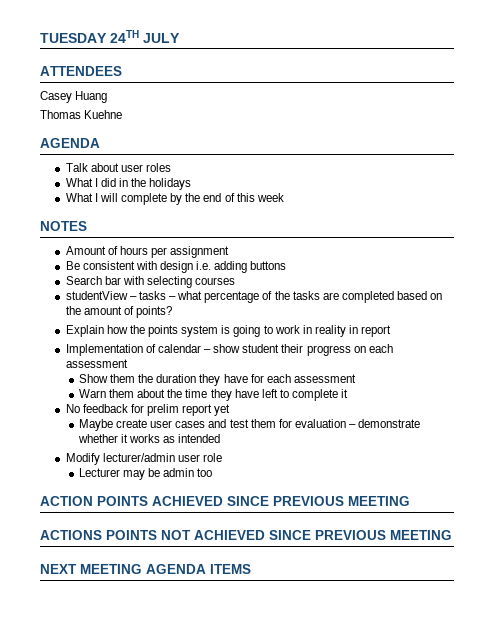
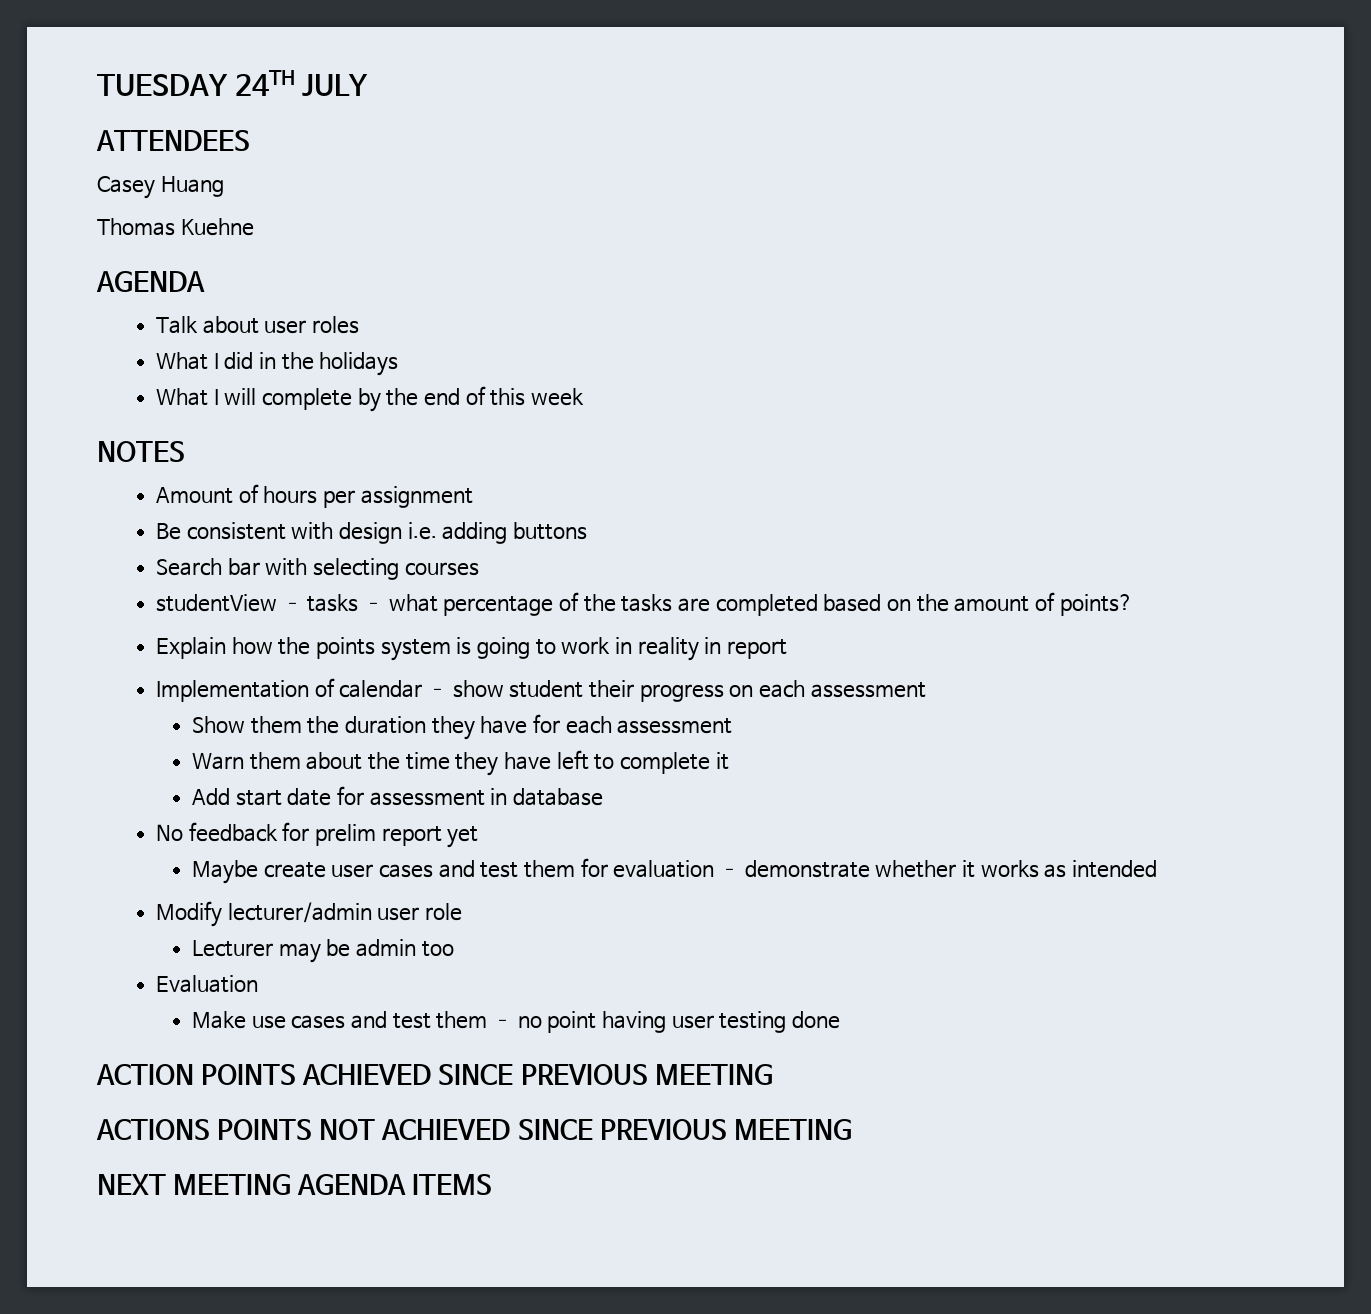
+ Add start date for assessment in database
+ Evaluation
+ Make use cases and test them – no point having user testing done

